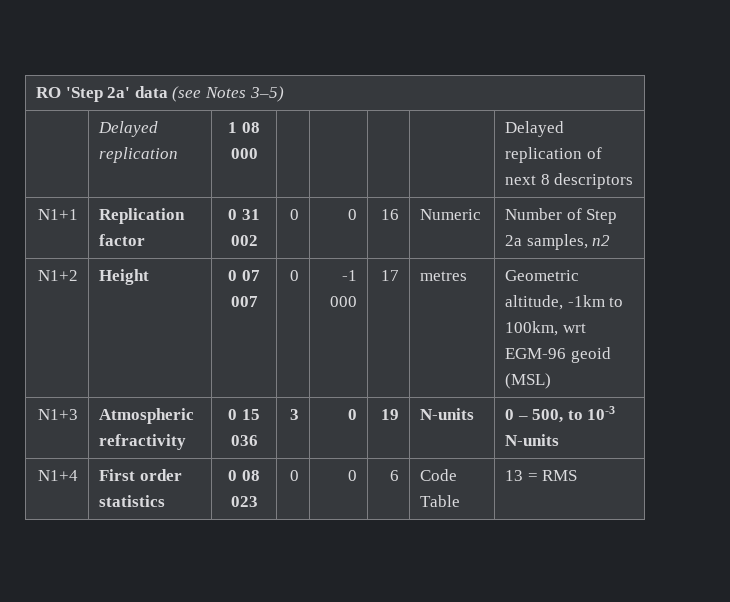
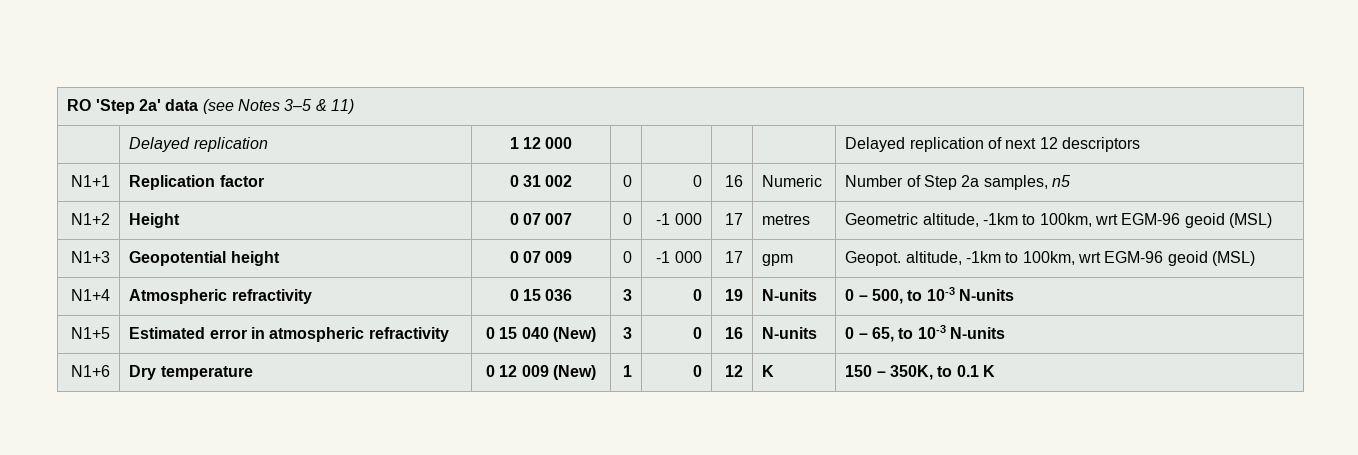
- RO 'Step 2a' data (see Notes 3–5)
+ RO 'Step 2a' data (see Notes 3–5 & 11)
- | Delayed replication | 1 08 000 | | | | | Delayed replication of next 8 descriptors
+ | Delayed replication | 1 12 000 | | | | | Delayed replication of next 12 descriptors
- N1+1 | Replication factor | 0 31 002 | 0 | 0 | 16 | Numeric | Number of Step 2a samples, n2
+ N1+1 | Replication factor | 0 31 002 | 0 | 0 | 16 | Numeric | Number of Step 2a samples, n5
- N1+3 | Atmospheric refractivity | 0 15 036 | 3 | 0 | 19 | N-units | 0 – 500, to 10-3 N-units
+ N1+3 | Geopotential height | 0 07 009 | 0 | -1 000 | 17 | gpm | Geopot. altitude, -1km to 100km, wrt EGM-96 geoid (MSL)
+ N1+4 | Atmospheric refractivity | 0 15 036 | 3 | 0 | 19 | N-units | 0 – 500, to 10-3 N-units
- N1+4 | First order statistics | 0 08 023 | 0 | 0 | 6 | Code Table | 13 = RMS
+ N1+5 | Estimated error in atmospheric refractivity | 0 15 040 (New) | 3 | 0 | 16 | N-units | 0 – 65, to 10-3 N-units
+ N1+6 | Dry temperature | 0 12 009 (New) | 1 | 0 | 12 | K | 150 – 350K, to 0.1 K

